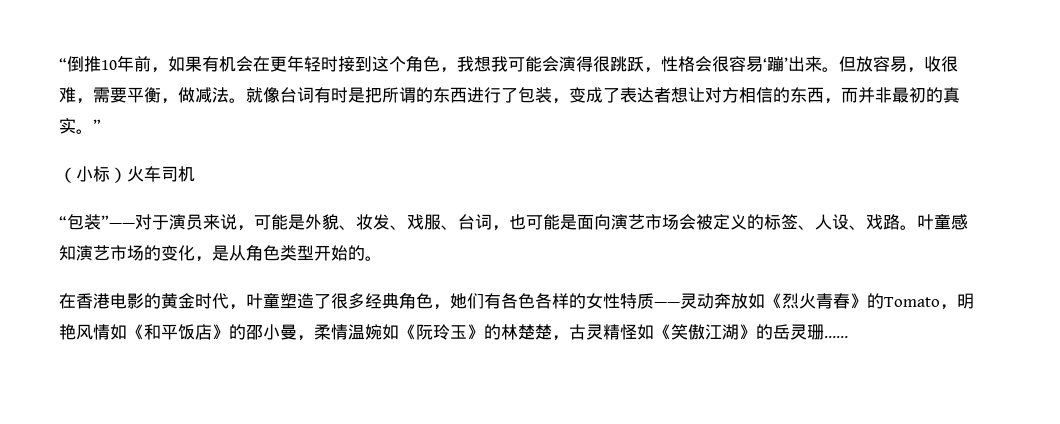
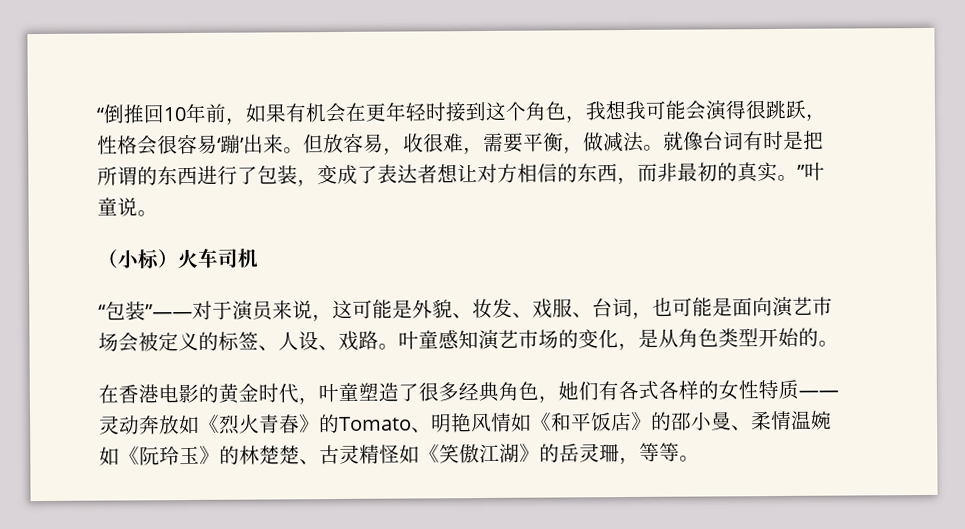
- “倒推10年前，如果有机会在更年轻时接到这个角色，我想我可能会演得很跳跃，性格会很容易‘蹦’出来。
+ “倒推回10年前，如果有机会在更年轻时接到这个角色，我想我可能会演得很跳跃，性格会很容易‘蹦’出来。
- 就像台词有时是把所谓的东西进行了包装，变成了表达者想让对方相信的东西，而并非最初的真实。”
+ 就像台词有时是把所谓的东西进行了包装，变成了表达者想让对方相信的东西，而非最初的真实。”叶童说。
- “包装”——对于演员来说，可能是外貌、妆发、戏服、台词，也可能是面向演艺市场会被定义的标签、人设、戏路。
+ “包装”——对于演员来说，这可能是外貌、妆发、戏服、台词，也可能是面向演艺市场会被定义的标签、人设、戏路。
- 在香港电影的黄金时代，叶童塑造了很多经典角色，她们有各色各样的女性特质——灵动奔放如《烈火青春》的Tomato，明艳风情如《和平饭店》的邵小曼，柔情温婉如《阮玲玉》的林楚楚，古灵精怪如《笑傲江湖》的岳灵珊……
+ 在香港电影的黄金时代，叶童塑造了很多经典角色，她们有各式各样的女性特质——灵动奔放如《烈火青春》的Tomato、明艳风情如《和平饭店》的邵小曼、柔情温婉如《阮玲玉》的林楚楚、古灵精怪如《笑傲江湖》的岳灵珊，等等。

